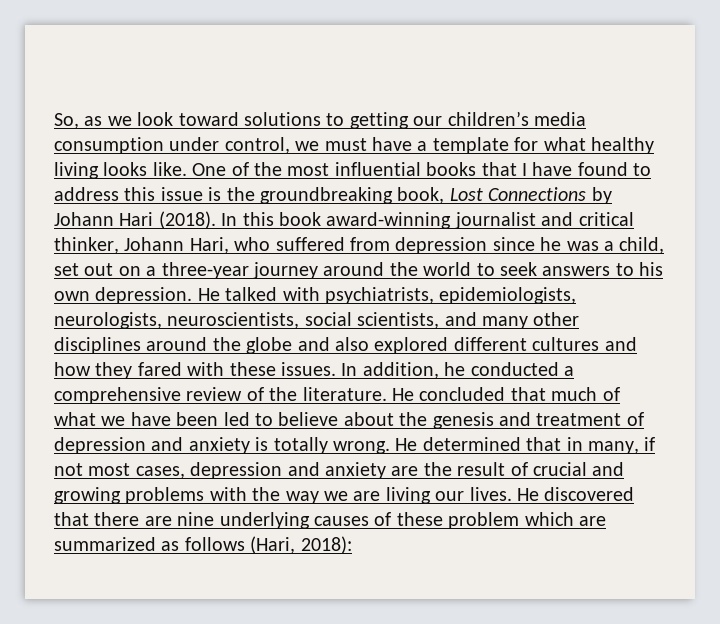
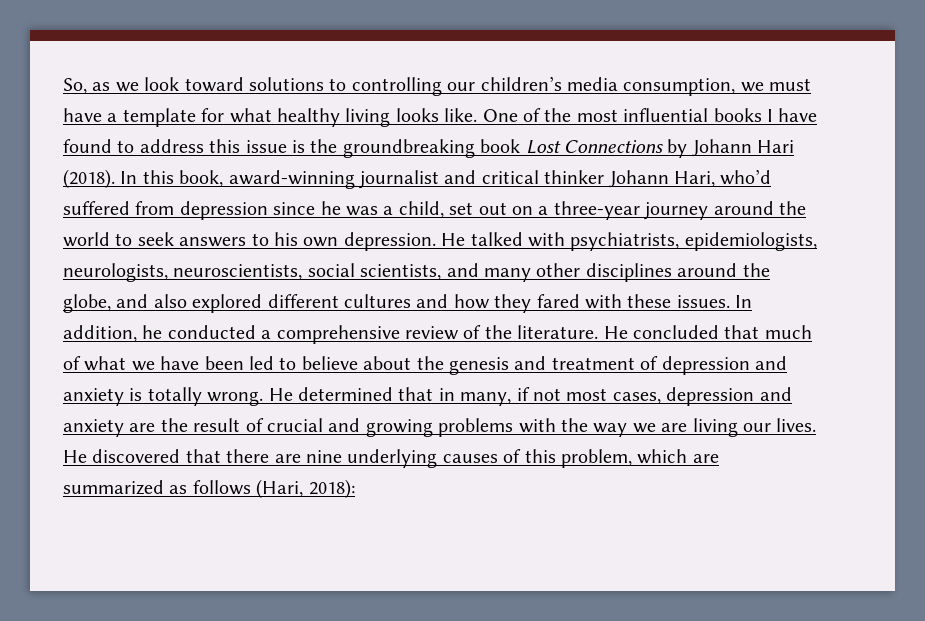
- So, as we look toward solutions to getting our children’s media consumption under control, we must have a template for what healthy living looks like.
+ So, as we look toward solutions to controlling our children’s media consumption, we must have a template for what healthy living looks like.
- One of the most influential books that I have found to address this issue is the groundbreaking book, Lost Connections by Johann Hari (2018).
+ One of the most influential books I have found to address this issue is the groundbreaking book Lost Connections by Johann Hari (2018).
- In this book award-winning journalist and critical thinker, Johann Hari, who suffered from depression since he was a child, set out on a three-year journey around the world to seek answers to his own depression.
+ In this book, award-winning journalist and critical thinker Johann Hari, who’d suffered from depression since he was a child, set out on a three-year journey around the world to seek answers to his own depression.
- He talked with psychiatrists, epidemiologists, neurologists, neuroscientists, social scientists, and many other disciplines around the globe and also explored different cultures and how they fared with these issues.
+ He talked with psychiatrists, epidemiologists, neurologists, neuroscientists, social scientists, and many other disciplines around the globe, and also explored different cultures and how they fared with these issues.
- He discovered that there are nine underlying causes of these problem which are summarized as follows (Hari, 2018):
+ He discovered that there are nine underlying causes of this problem, which are summarized as follows (Hari, 2018):

